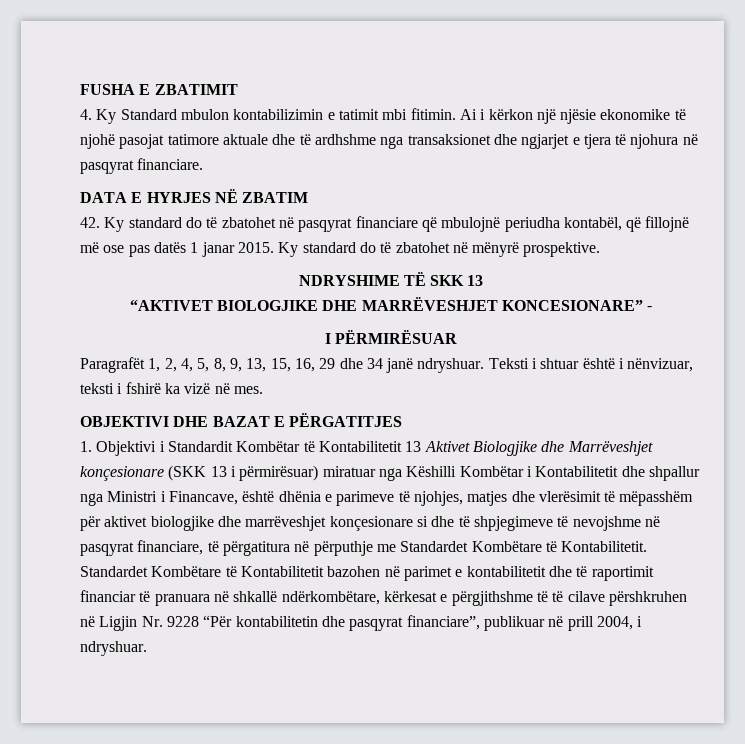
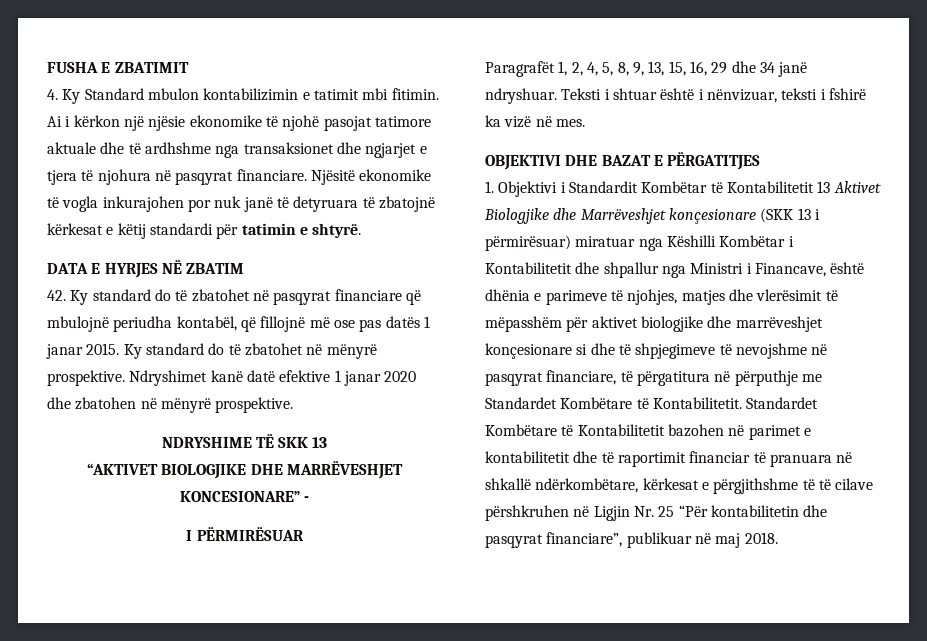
+ Njësitë ekonomike të vogla inkurajohen por nuk janë të detyruara të zbatojnë kërkesat e këtij standardi për tatimin e shtyrë.
+ Ndryshimet kanë datë efektive 1 janar 2020 dhe zbatohen në mënyrë prospektive.
- Standardet Kombëtare të Kontabilitetit bazohen në parimet e kontabilitetit dhe të raportimit financiar të pranuara në shkallë ndërkombëtare, kërkesat e përgjithshme të të cilave përshkruhen në Ligjin Nr. 9228 “Për kontabilitetin dhe pasqyrat financiare”, publikuar në prill 2004, i ndryshuar.
+ Standardet Kombëtare të Kontabilitetit bazohen në parimet e kontabilitetit dhe të raportimit financiar të pranuara në shkallë ndërkombëtare, kërkesat e përgjithshme të të cilave përshkruhen në Ligjin Nr. 25 “Për kontabilitetin dhe pasqyrat financiare”, publikuar në maj 2018.

